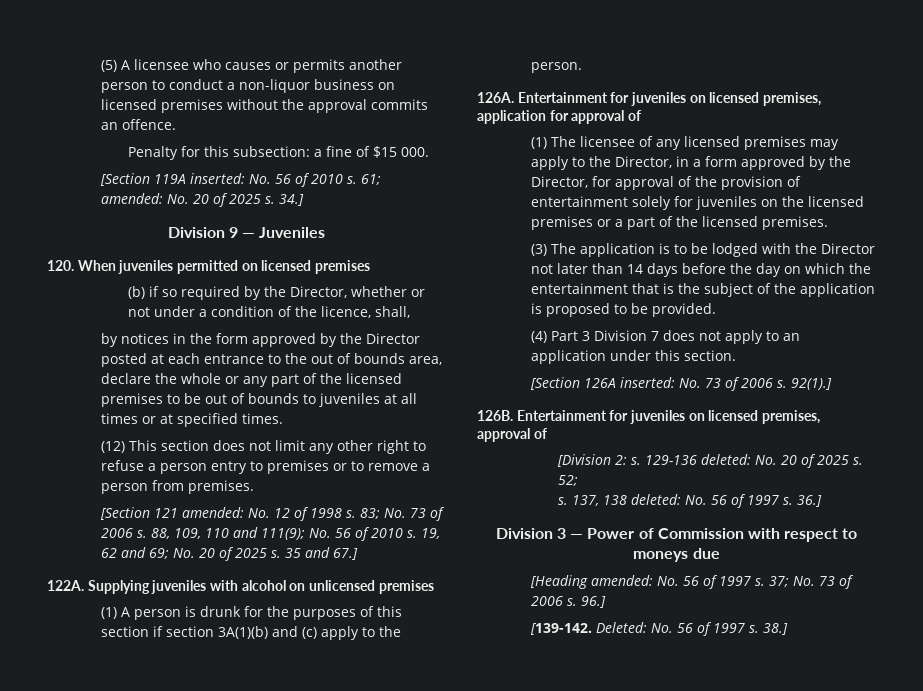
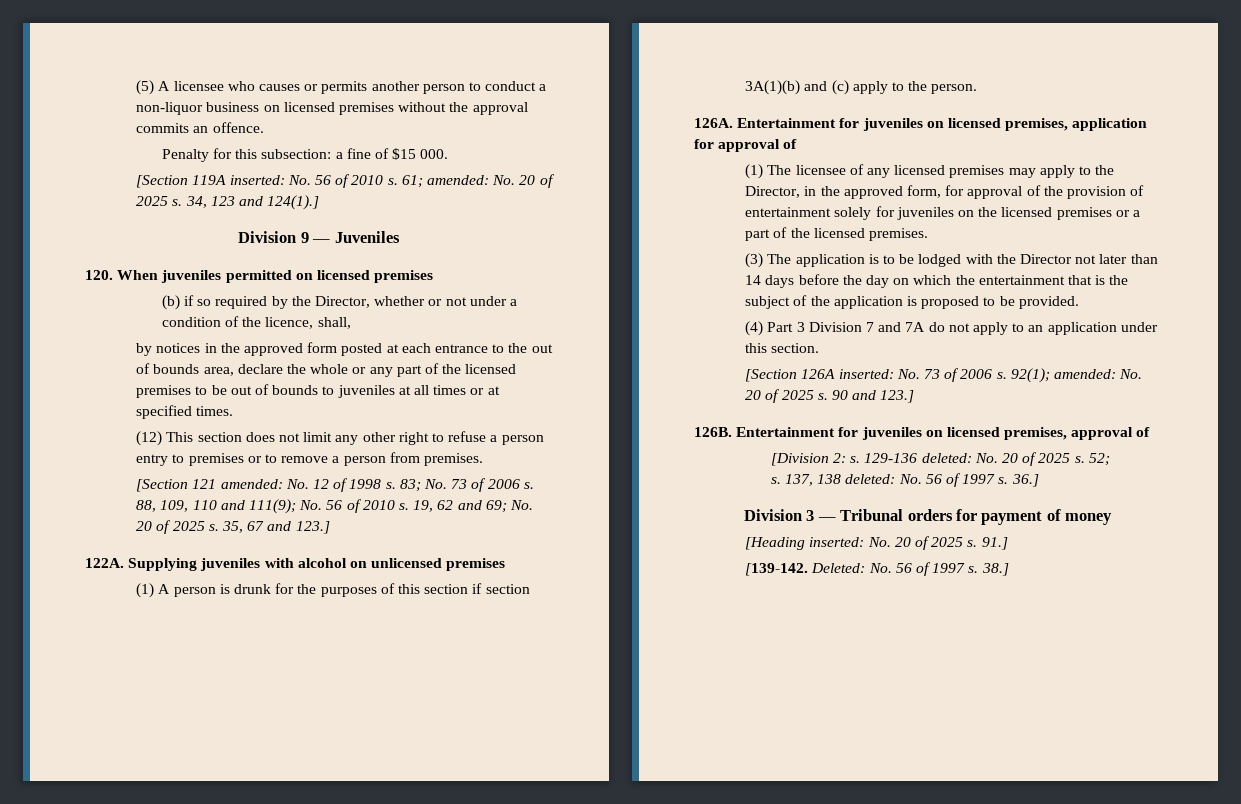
- 34.]
+ 34, 123 and 124(1).]
- by notices in the form approved by the Director posted at each entrance to the out of bounds area, declare the whole or any part of the licensed premises to be out of bounds to juveniles at all times or at specified times.
+ by notices in the approved form posted at each entrance to the out of bounds area, declare the whole or any part of the licensed premises to be out of bounds to juveniles at all times or at specified times.
- 35 and 67.]
+ 35, 67 and 123.]
- (1) The licensee of any licensed premises may apply to the Director, in a form approved by the Director, for approval of the provision of entertainment solely for juveniles on the licensed premises or a part of the licensed premises.
+ (1) The licensee of any licensed premises may apply to the Director, in the approved form, for approval of the provision of entertainment solely for juveniles on the licensed premises or a part of the licensed premises.
- (4) Part 3 Division 7 does not apply to an application under this section.
+ (4) Part 3 Division 7 and 7A do not apply to an application under this section.
- 92(1).]
+ 92(1); amended: No. 20 of 2025 s. 90 and 123.]
- Division 3 — Power of Commission with respect to moneys due
- [Heading amended: No. 56 of 1997 s. 37; No. 73 of 2006 s. 96.]
+ Division 3 — Tribunal orders for payment of money
+ [Heading inserted: No. 20 of 2025 s. 91.]

